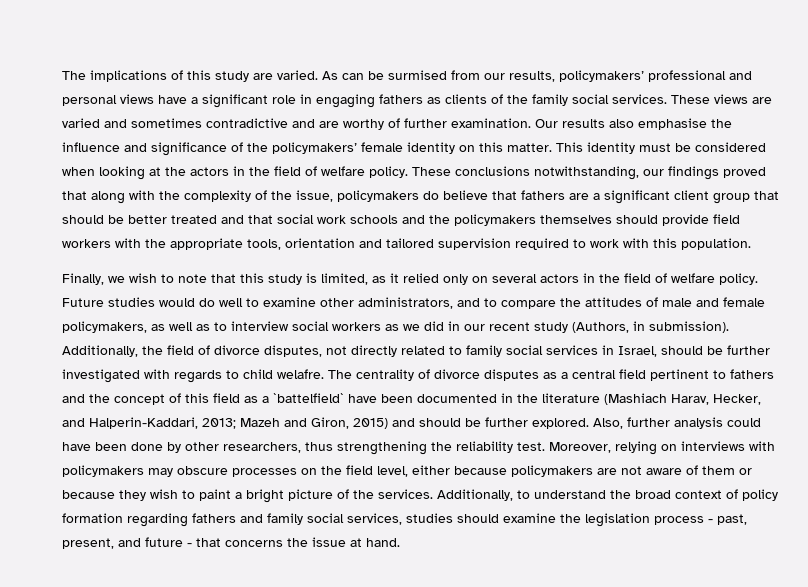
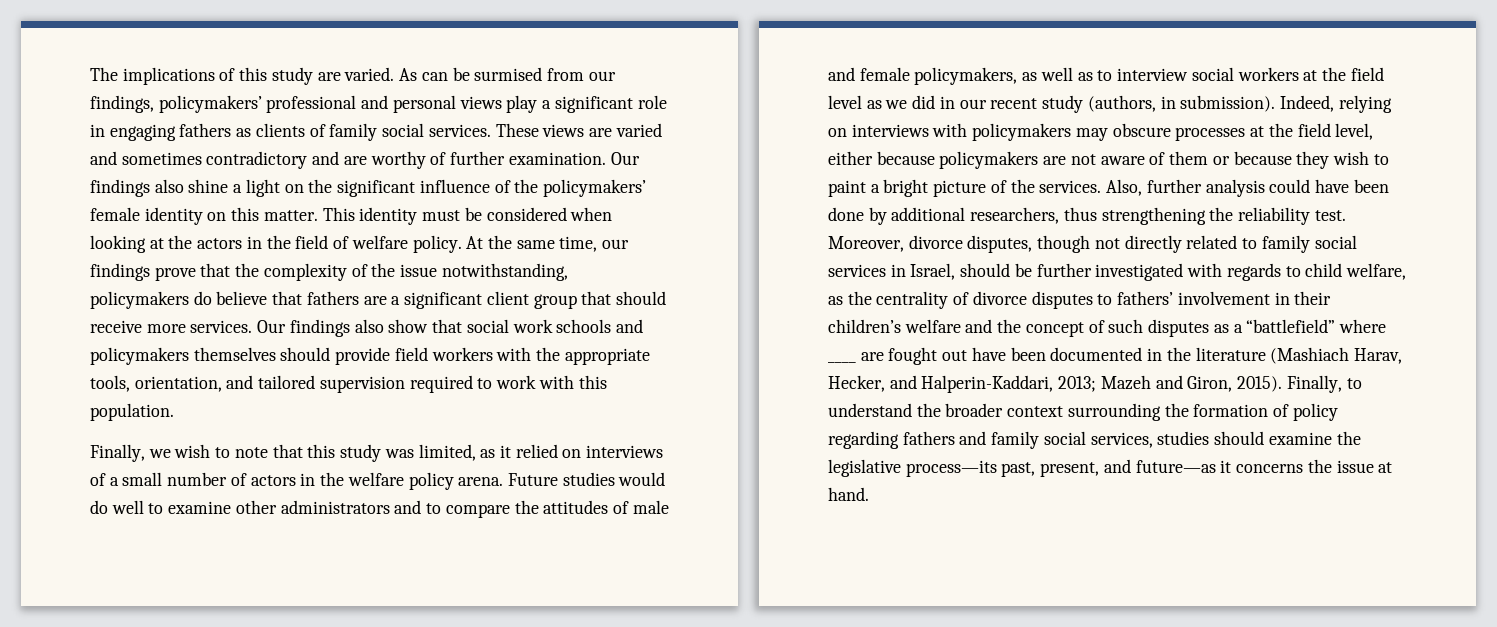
- As can be surmised from our results, policymakers’ professional and personal views have a significant role in engaging fathers as clients of the family social services.
+ As can be surmised from our findings, policymakers’ professional and personal views play a significant role in engaging fathers as clients of family social services.
- These views are varied and sometimes contradictive and are worthy of further examination.
+ These views are varied and sometimes contradictory and are worthy of further examination.
- Our results also emphasise the influence and significance of the policymakers’ female identity on this matter.
+ Our findings also shine a light on the significant influence of the policymakers’ female identity on this matter.
- These conclusions notwithstanding, our findings proved that along with the complexity of the issue, policymakers do believe that fathers are a significant client group that should be better treated and that social work schools and the policymakers themselves should provide field workers with the appropriate tools, orientation and tailored supervision required to work with this population.
+ At the same time, our findings prove that the complexity of the issue notwithstanding, policymakers do believe that fathers are a significant client group that should receive more services. Our findings also show that social work schools and policymakers themselves should provide field workers with the appropriate tools, orientation, and tailored supervision required to work with this population.
- Finally, we wish to note that this study is limited, as it relied only on several actors in the field of welfare policy.
+ Finally, we wish to note that this study was limited, as it relied on interviews of a small number of actors in the welfare policy arena.
- Future studies would do well to examine other administrators, and to compare the attitudes of male and female policymakers, as well as to interview social workers as we did in our recent study (Authors, in submission).
+ Future studies would do well to examine other administrators and to compare the attitudes of male and female policymakers, as well as to interview social workers at the field level as we did in our recent study (authors, in submission).
- Additionally, the field of divorce disputes, not directly related to family social services in Israel, should be further investigated with regards to child welafre. The centrality of divorce disputes as a central field pertinent to fathers and the concept of this field as a `battelfield` have been documented in the literature (Mashiach Harav, Hecker, and Halperin-Kaddari, 2013; Mazeh and Giron, 2015) and should be further explored. Also, further analysis could have been done by other researchers, thus strengthening the reliability test. Moreover, relying on interviews with policymakers may obscure processes on the field level, either because policymakers are not aware of them or because they wish to paint a bright picture of the services.
+ Indeed, relying on interviews with policymakers may obscure processes at the field level, either because policymakers are not aware of them or because they wish to paint a bright picture of the services.
- Additionally, to understand the broad context of policy formation regarding fathers and family social services, studies should examine the legislation process - past, present, and future - that concerns the issue at hand.
+ Also, further analysis could have been done by additional researchers, thus strengthening the reliability test. Moreover, divorce disputes, though not directly related to family social services in Israel, should be further investigated with regards to child welfare, as the centrality of divorce disputes to fathers’ involvement in their children’s welfare and the concept of such disputes as a “battlefield” where ____ are fought out have been documented in the literature (Mashiach Harav, Hecker, and Halperin-Kaddari, 2013; Mazeh and Giron, 2015). Finally, to understand the broader context surrounding the formation of policy regarding fathers and family social services, studies should examine the legislative process—its past, present, and future—as it concerns the issue at hand.

